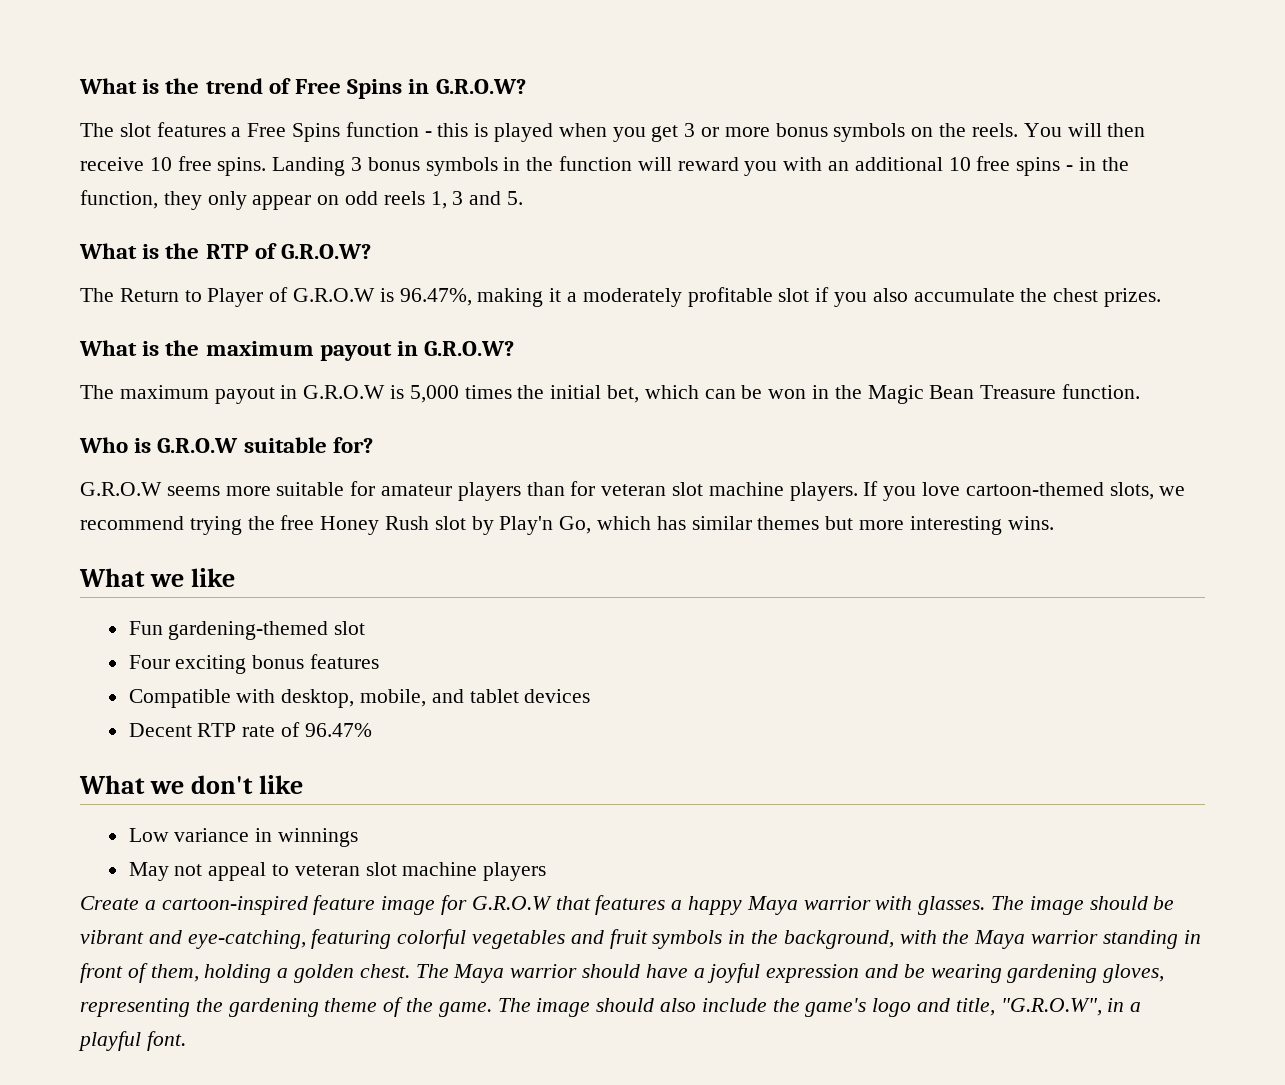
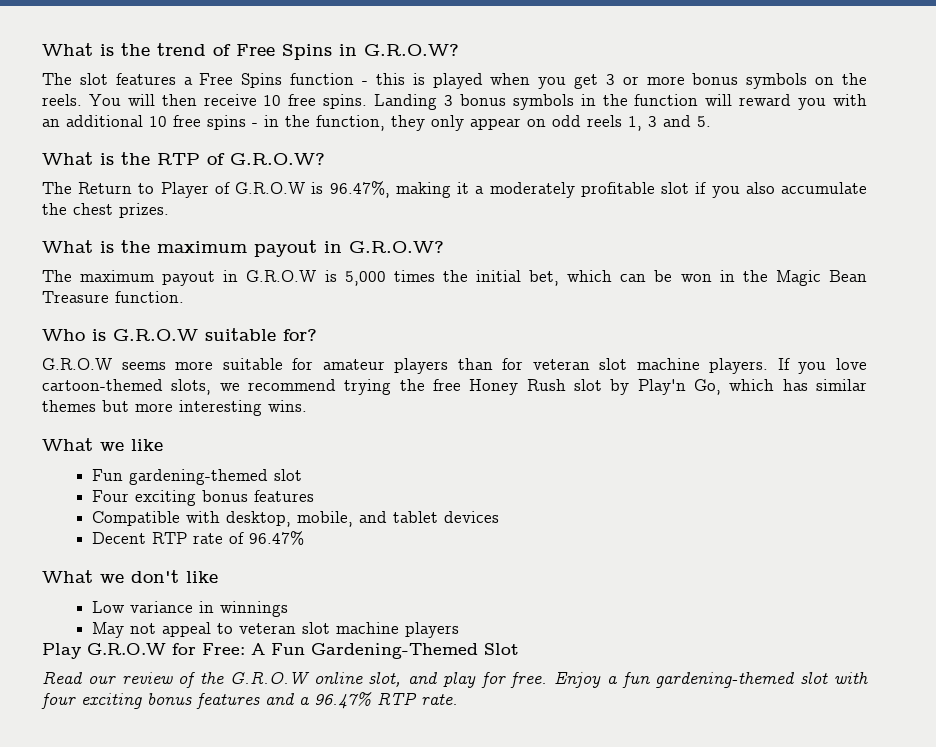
- Create a cartoon-inspired feature image for G.R.O.W that features a happy Maya warrior with glasses. The image should be vibrant and eye-catching, featuring colorful vegetables and fruit symbols in the background, with the Maya warrior standing in front of them, holding a golden chest. The Maya warrior should have a joyful expression and be wearing gardening gloves, representing the gardening theme of the game. The image should also include the game's logo and title, "G.R.O.W", in a playful font.
+ Play G.R.O.W for Free: A Fun Gardening-Themed Slot
+ Read our review of the G.R.O.W online slot, and play for free. Enjoy a fun gardening-themed slot with four exciting bonus features and a 96.47% RTP rate.

